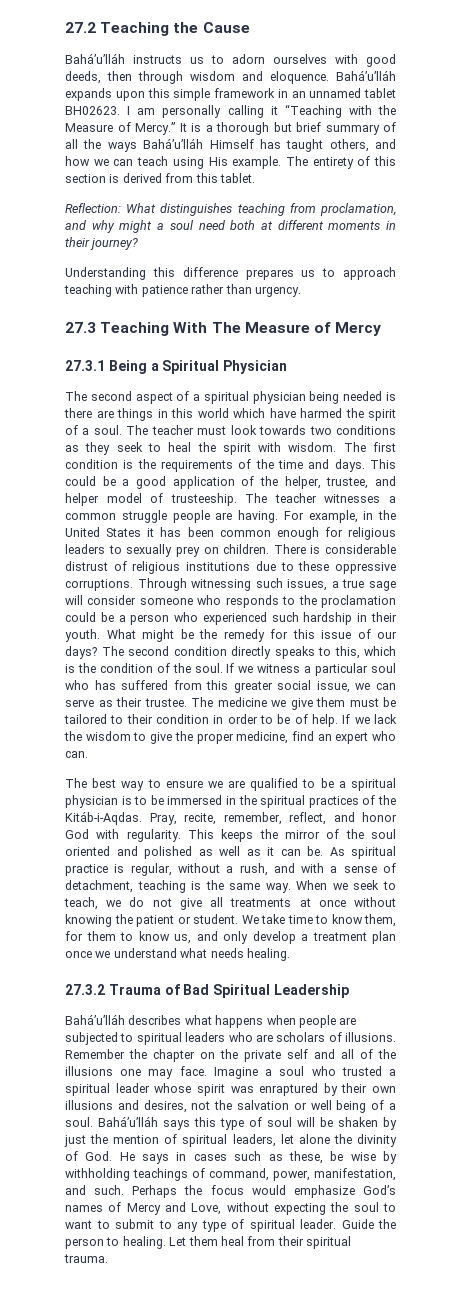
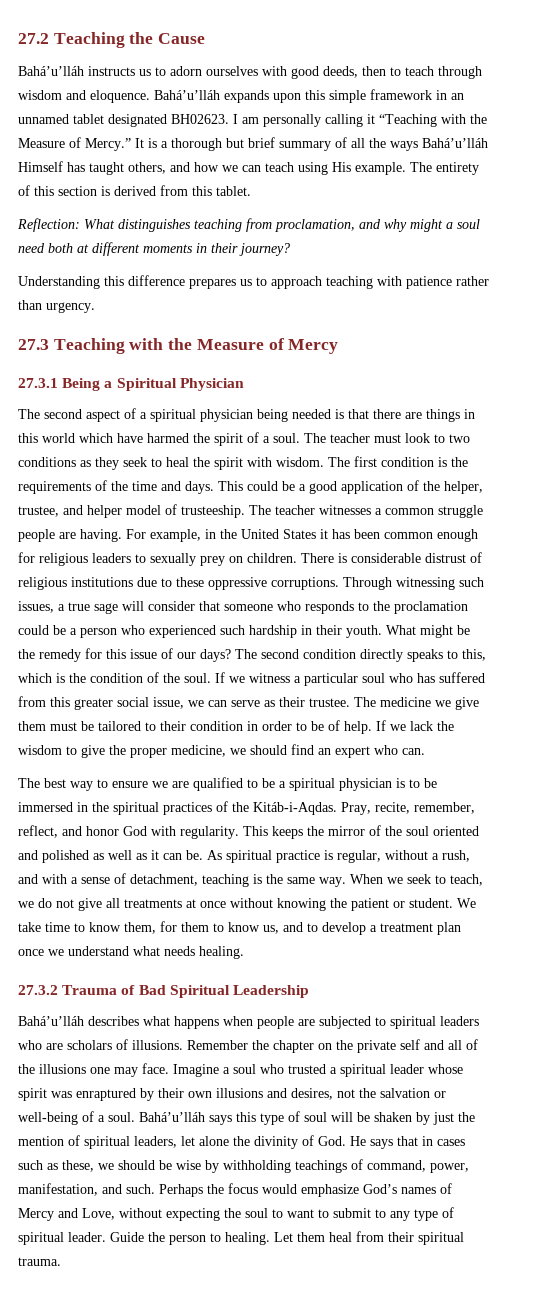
- Bahá’u’lláh instructs us to adorn ourselves with good deeds, then through wisdom and eloquence.
+ Bahá’u’lláh instructs us to adorn ourselves with good deeds, then to teach through wisdom and eloquence.
- Bahá’u’lláh expands upon this simple framework in an unnamed tablet BH02623.
+ Bahá’u’lláh expands upon this simple framework in an unnamed tablet designated BH02623.
- 27.3 Teaching With The Measure of Mercy
+ 27.3 Teaching with the Measure of Mercy
- The second aspect of a spiritual physician being needed is there are things in this world which have harmed the spirit of a soul.
+ The second aspect of a spiritual physician being needed is that there are things in this world which have harmed the spirit of a soul.
- The teacher must look towards two conditions as they seek to heal the spirit with wisdom.
+ The teacher must look to two conditions as they seek to heal the spirit with wisdom.
- Through witnessing such issues, a true sage will consider someone who responds to the proclamation could be a person who experienced such hardship in their youth.
+ Through witnessing such issues, a true sage will consider that someone who responds to the proclamation could be a person who experienced such hardship in their youth.
- If we lack the wisdom to give the proper medicine, find an expert who can.
+ If we lack the wisdom to give the proper medicine, we should find an expert who can.
- We take time to know them, for them to know us, and only develop a treatment plan once we understand what needs healing.
+ We take time to know them, for them to know us, and to develop a treatment plan once we understand what needs healing.
- Imagine a soul who trusted a spiritual leader whose spirit was enraptured by their own illusions and desires, not the salvation or well being of a soul.
+ Imagine a soul who trusted a spiritual leader whose spirit was enraptured by their own illusions and desires, not the salvation or well-being of a soul.
- Bahá’u’lláh says this type of soul will be shaken by just the mention of spiritual leaders, let alone the divinity of God. He says in cases such as these, be wise by withholding teachings of command, power, manifestation, and such.
+ Bahá’u’lláh says this type of soul will be shaken by just the mention of spiritual leaders, let alone the divinity of God. He says that in cases such as these, we should be wise by withholding teachings of command, power, manifestation, and such.

